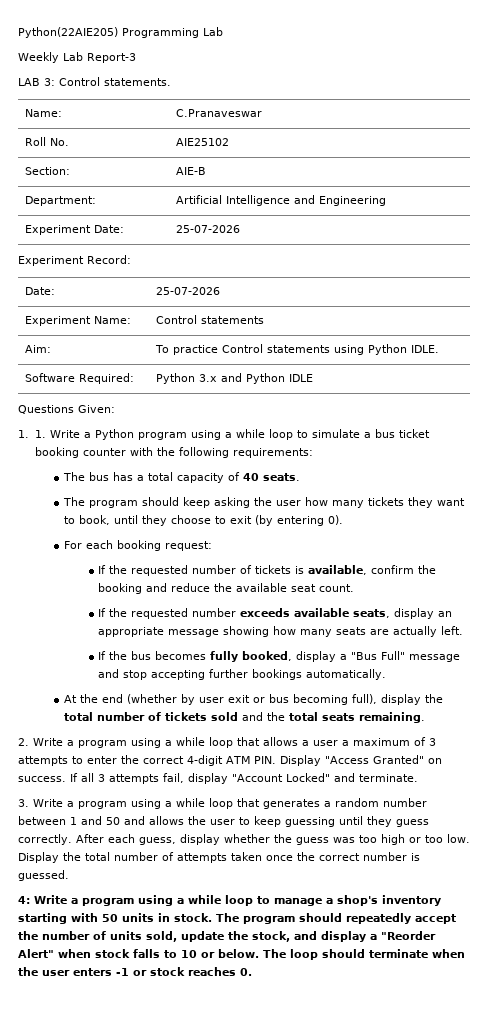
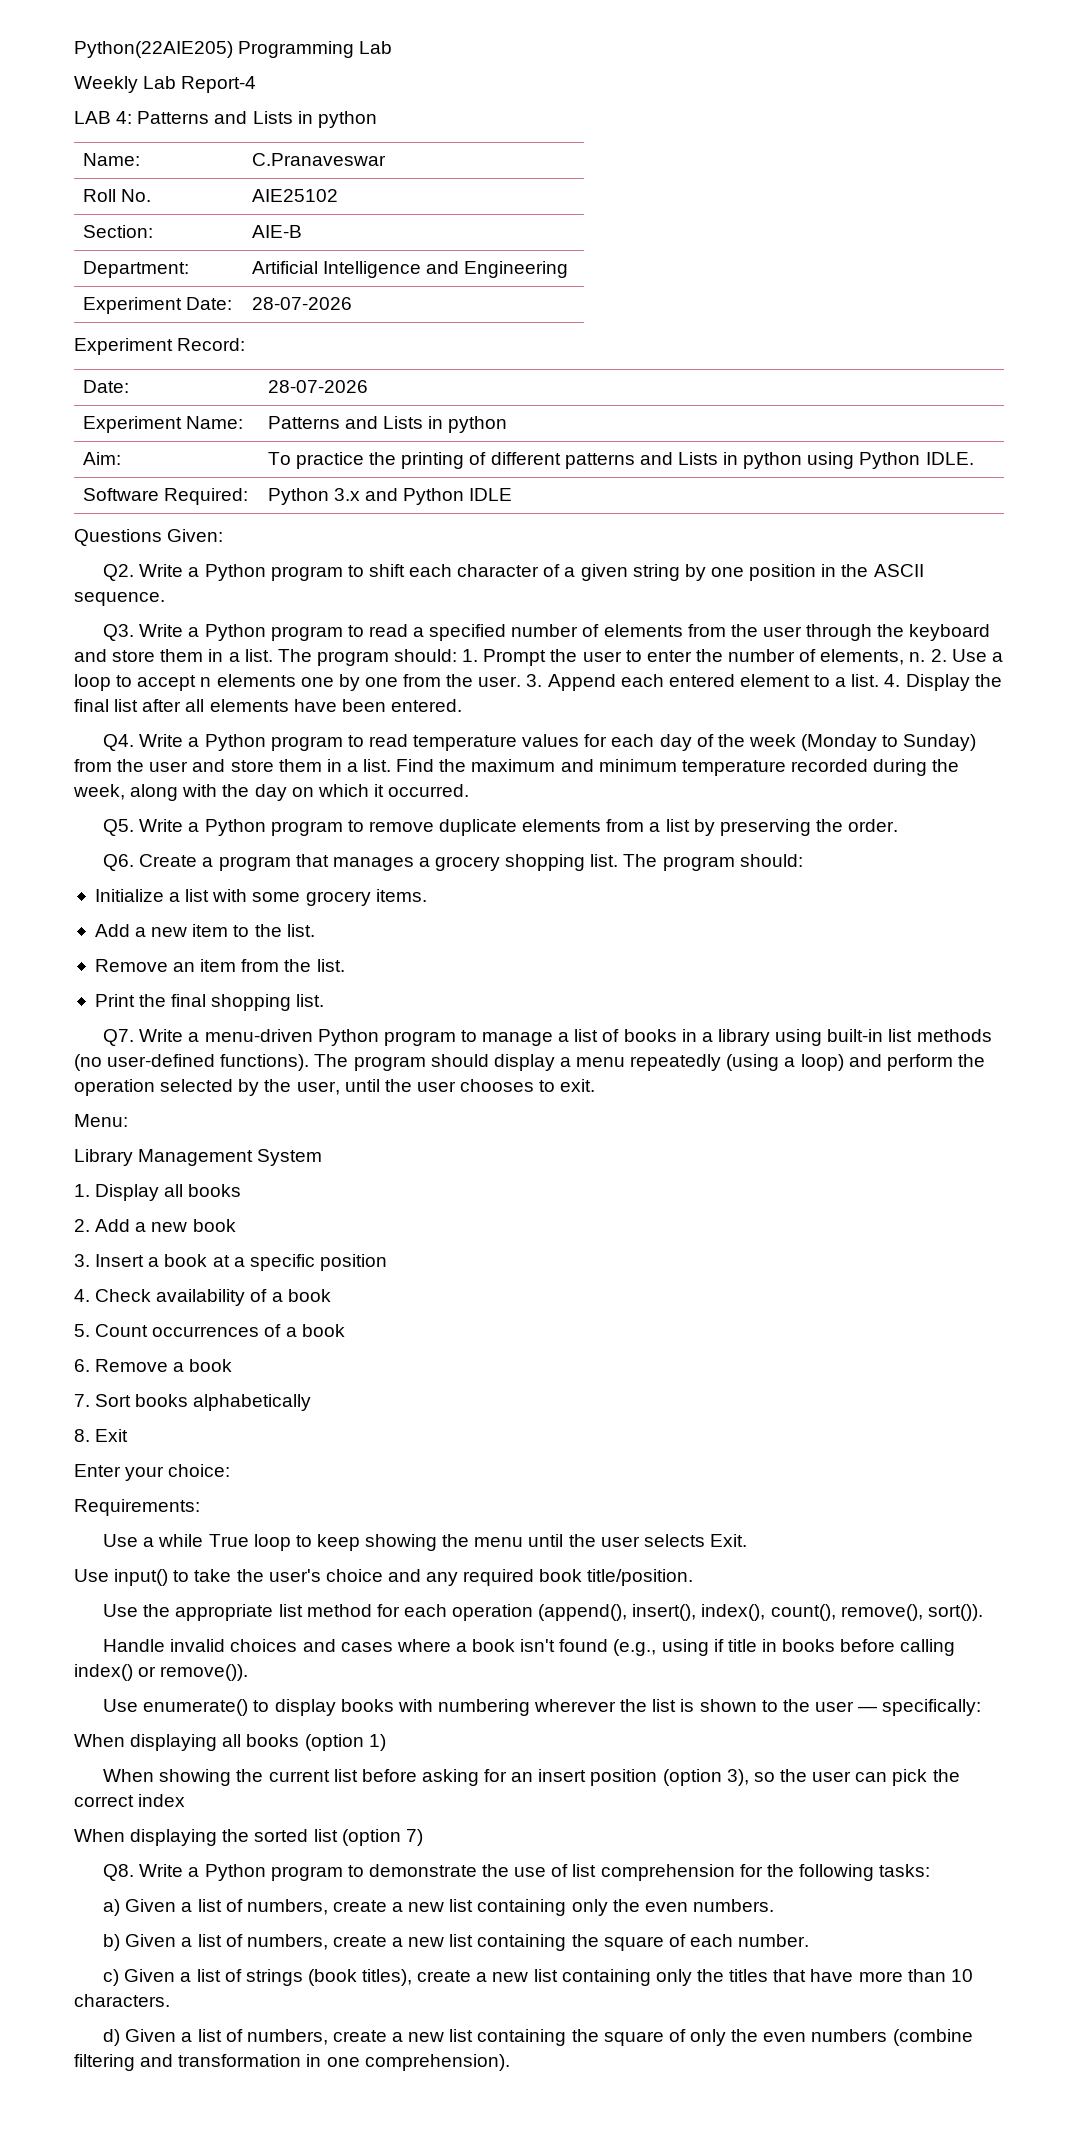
- Weekly Lab Report-3
+ Weekly Lab Report-4
- LAB 3: Control statements.
+ LAB 4: Patterns and Lists in python
- Experiment Date: | 25-07-2026
+ Experiment Date: | 28-07-2026
  Experiment Record:
- Date: | 25-07-2026
+ Date: | 28-07-2026
- Experiment Name: | Control statements
- Aim: | To practice Control statements using Python IDLE.
+ Experiment Name: | Patterns and Lists in python
+ Aim: | To practice the printing of different patterns and Lists in python using Python IDLE.
- 1. 1. Write a Python program using a while loop to simulate a bus ticket booking counter with the following requirements:
- The bus has a total capacity of 40 seats.
- The program should keep asking the user how many tickets they want to book, until they choose to exit (by entering 0).
- For each booking request:
- If the requested number of tickets is available, confirm the booking and reduce the available seat count.
- If the requested number exceeds available seats, display an appropriate message showing how many seats are actually left.
- If the bus becomes fully booked, display a "Bus Full" message and stop accepting further bookings automatically.
- At the end (whether by user exit or bus becoming full), display the total number of tickets sold and the total seats remaining.
- 2. Write a program using a while loop that allows a user a maximum of 3 attempts to enter the correct 4-digit ATM PIN. Display "Access Granted" on success. If all 3 attempts fail, display "Account Locked" and terminate.
- 3. Write a program using a while loop that generates a random number between 1 and 50 and allows the user to keep guessing until they guess correctly. After each guess, display whether the guess was too high or too low. Display the total number of attempts taken once the correct number is guessed.
- 4: Write a program using a while loop to manage a shop's inventory starting with 50 units in stock. The program should repeatedly accept the number of units sold, update the stock, and display a "Reorder Alert" when stock falls to 10 or below. The loop should terminate when the user enters -1 or stock reaches 0.
+ Q2. Write a Python program to shift each character of a given string by one position in the ASCII sequence.
+ Q3. Write a Python program to read a specified number of elements from the user through the keyboard and store them in a list. The program should: 1. Prompt the user to enter the number of elements, n. 2. Use a loop to accept n elements one by one from the user. 3. Append each entered element to a list. 4. Display the final list after all elements have been entered.
+ Q4. Write a Python program to read temperature values for each day of the week (Monday to Sunday) from the user and store them in a list. Find the maximum and minimum temperature recorded during the week, along with the day on which it occurred.
+ Q5. Write a Python program to remove duplicate elements from a list by preserving the order.
+ Q6. Create a program that manages a grocery shopping list. The program should:
+ Initialize a list with some grocery items.
+ Add a new item to the list.
+ Remove an item from the list.
+ Print the final shopping list.
+ Q7. Write a menu-driven Python program to manage a list of books in a library using built-in list methods (no user-defined functions). The program should display a menu repeatedly (using a loop) and perform the operation selected by the user, until the user chooses to exit.
+ Menu:
+ Library Management System
+ 1. Display all books
+ 2. Add a new book
+ 3. Insert a book at a specific position
+ 4. Check availability of a book
+ 5. Count occurrences of a book
+ 6. Remove a book
+ 7. Sort books alphabetically
+ 8. Exit
+ Enter your choice:
+ Requirements:
+ Use a while True loop to keep showing the menu until the user selects Exit.
+ Use input() to take the user's choice and any required book title/position.
+ Use the appropriate list method for each operation (append(), insert(), index(), count(), remove(), sort()).
+ Handle invalid choices and cases where a book isn't found (e.g., using if title in books before calling index() or remove()).
+ Use enumerate() to display books with numbering wherever the list is shown to the user — specifically:
+ When displaying all books (option 1)
+ When showing the current list before asking for an insert position (option 3), so the user can pick the correct index
+ When displaying the sorted list (option 7)
+ Q8. Write a Python program to demonstrate the use of list comprehension for the following tasks:
+ a) Given a list of numbers, create a new list containing only the even numbers.
+ b) Given a list of numbers, create a new list containing the square of each number.
+ c) Given a list of strings (book titles), create a new list containing only the titles that have more than 10 characters.
+ d) Given a list of numbers, create a new list containing the square of only the even numbers (combine filtering and transformation in one comprehension).

